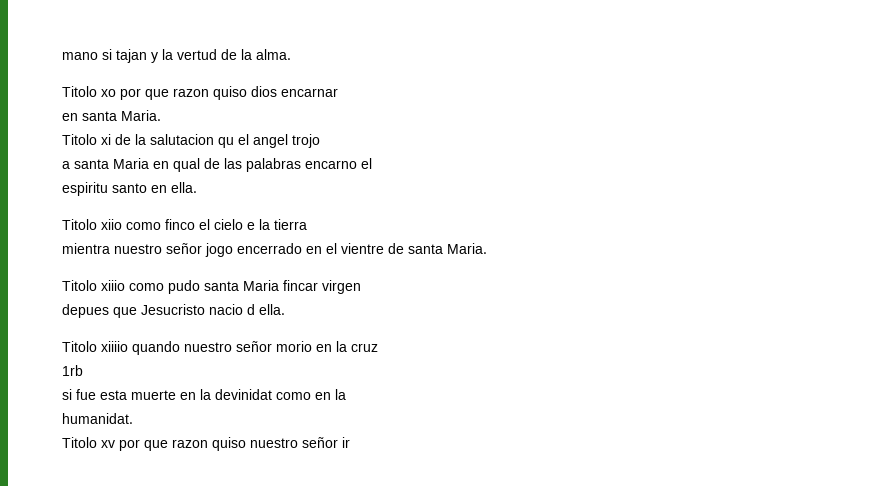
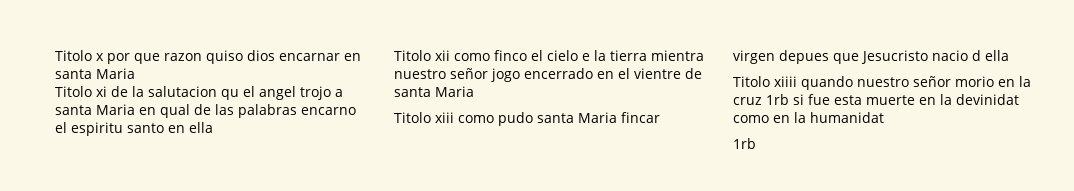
- mano si tajan y la vertud de la alma.
- Titolo xo por que razon quiso dios encarnar
- en santa Maria.
+ Titolo x por que razon quiso dios encarnar en santa Maria
- Titolo xi de la salutacion qu el angel trojo
- a santa Maria en qual de las palabras encarno el
- espiritu santo en ella.
- Titolo xiio como finco el cielo e la tierra
- mientra nuestro señor jogo encerrado en el vientre de santa Maria.
- Titolo xiiio como pudo santa Maria fincar virgen
- depues que Jesucristo nacio d ella.
- Titolo xiiiio quando nuestro señor morio en la cruz
+ Titolo xi de la salutacion qu el angel trojo a santa Maria en qual de las palabras encarno el espiritu santo en ella
+ Titolo xii como finco el cielo e la tierra mientra nuestro señor jogo encerrado en el vientre de santa Maria
+ Titolo xiii como pudo santa Maria fincar virgen depues que Jesucristo nacio d ella
+ Titolo xiiii quando nuestro señor morio en la cruz 1rb si fue esta muerte en la devinidat como en la humanidat
  1rb
- si fue esta muerte en la devinidat como en la
- humanidat.
- Titolo xv por que razon quiso nuestro señor ir

